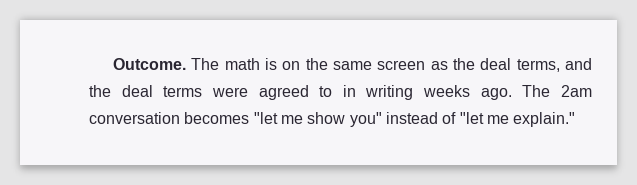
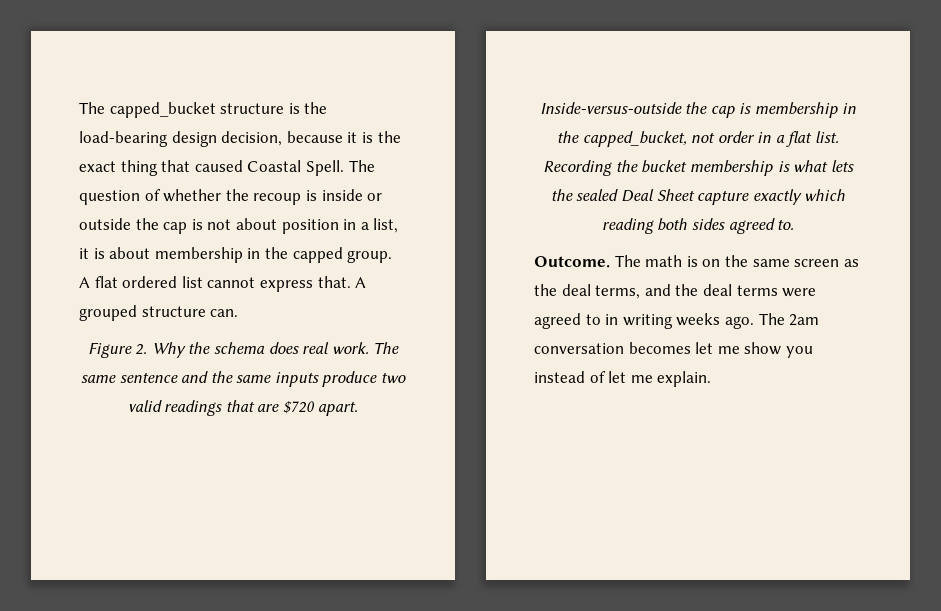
+ The capped_bucket structure is the load-bearing design decision, because it is the exact thing that caused Coastal Spell. The question of whether the recoup is inside or outside the cap is not about position in a list, it is about membership in the capped group. A flat ordered list cannot express that. A grouped structure can.
+ Figure 2. Why the schema does real work. The same sentence and the same inputs produce two valid readings that are $720 apart. Inside-versus-outside the cap is membership in the capped_bucket, not order in a flat list. Recording the bucket membership is what lets the sealed Deal Sheet capture exactly which reading both sides agreed to.
- The 2am conversation becomes "let me show you" instead of "let me explain."
+ The 2am conversation becomes let me show you instead of let me explain.

